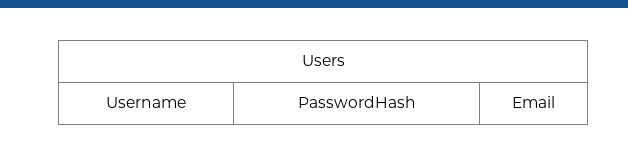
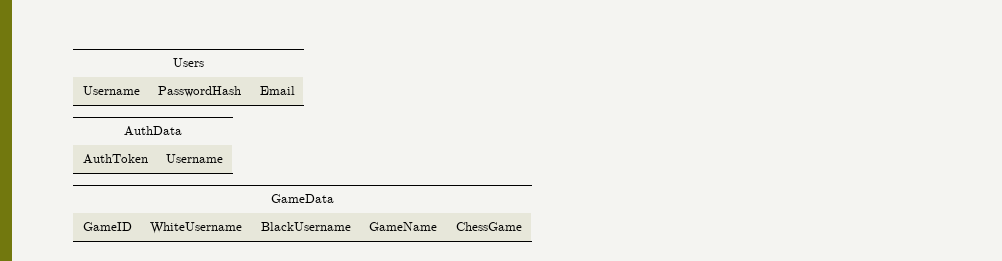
+ AuthData
+ AuthToken | Username
+ GameData
+ GameID | WhiteUsername | BlackUsername | GameName | ChessGame

